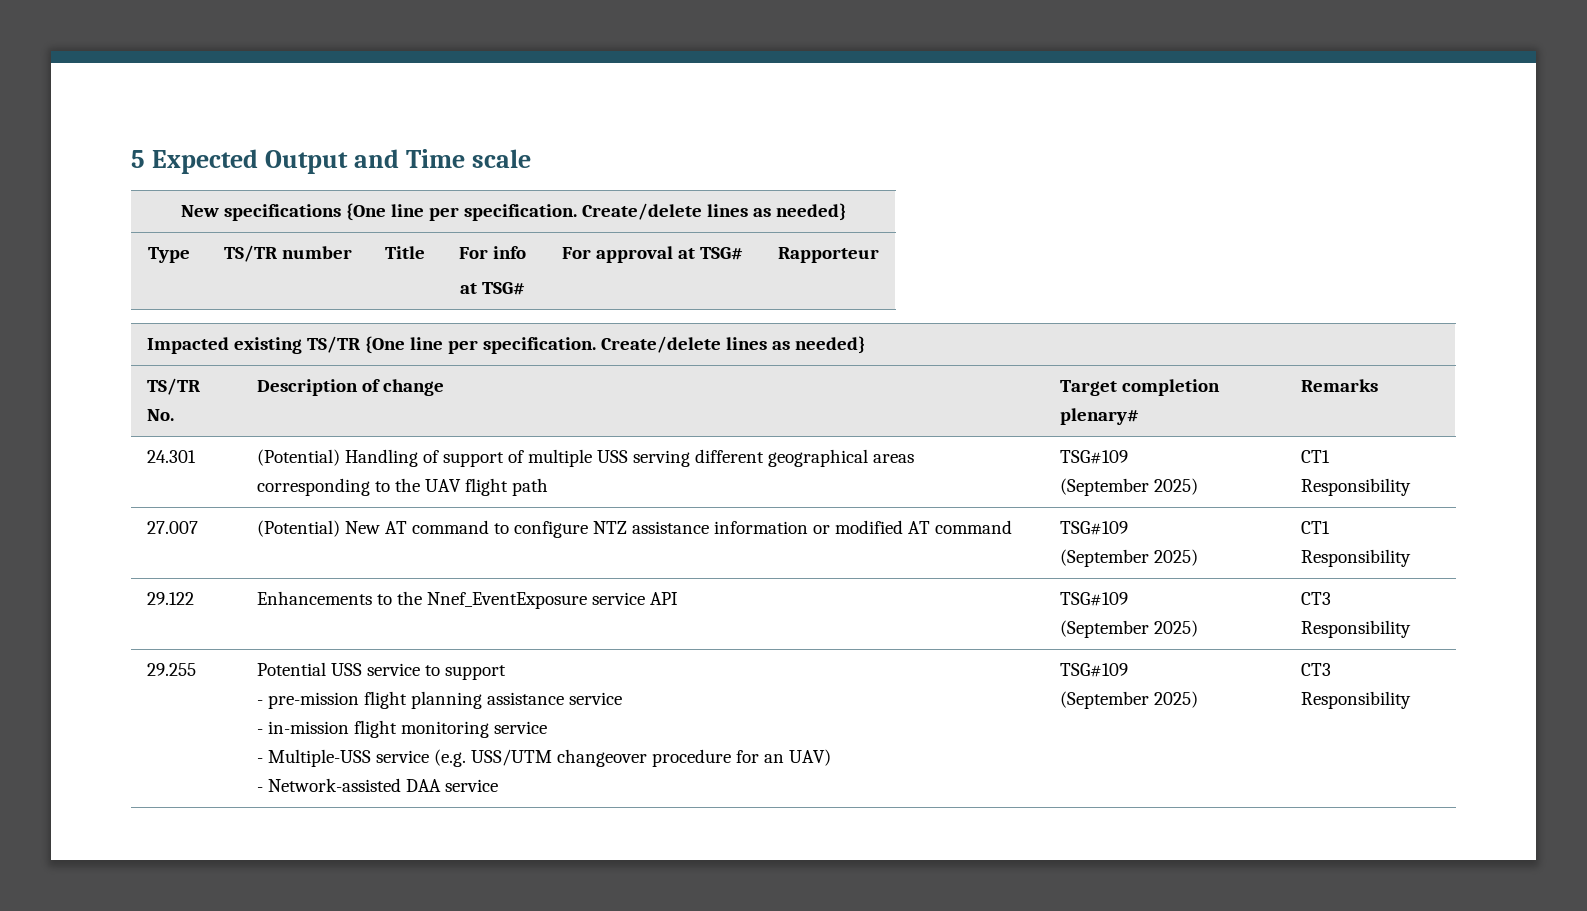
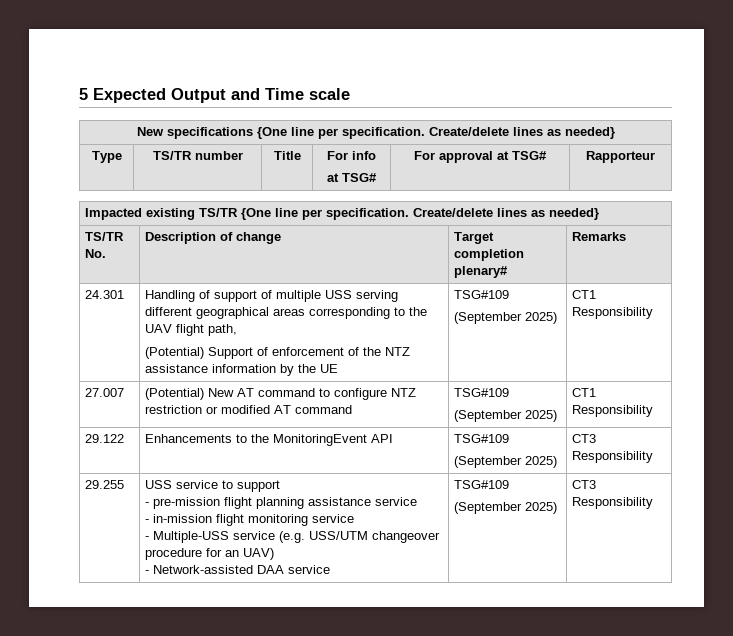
- 24.301 | (Potential) Handling of support of multiple USS serving different geographical areas corresponding to the UAV flight path | TSG#109
+ 24.301 | Handling of support of multiple USS serving different geographical areas corresponding to the UAV flight path,
+ (Potential) Support of enforcement of the NTZ assistance information by the UE | TSG#109
- 27.007 | (Potential) New AT command to configure NTZ assistance information or modified AT command | TSG#109
+ 27.007 | (Potential) New AT command to configure NTZ restriction or modified AT command | TSG#109
- 29.122 | Enhancements to the Nnef_EventExposure service API | TSG#109
+ 29.122 | Enhancements to the MonitoringEvent API | TSG#109
- 29.255 | Potential USS service to support
+ 29.255 | USS service to support

